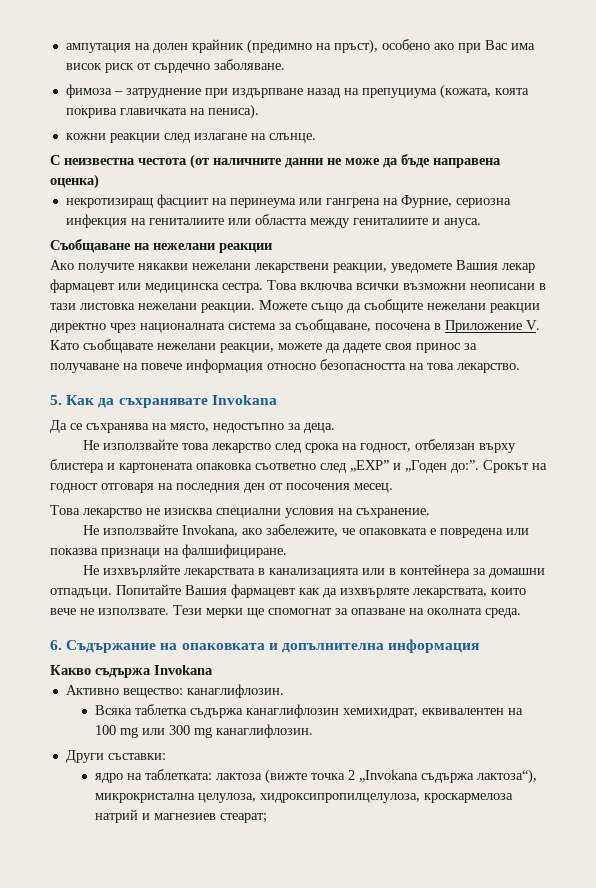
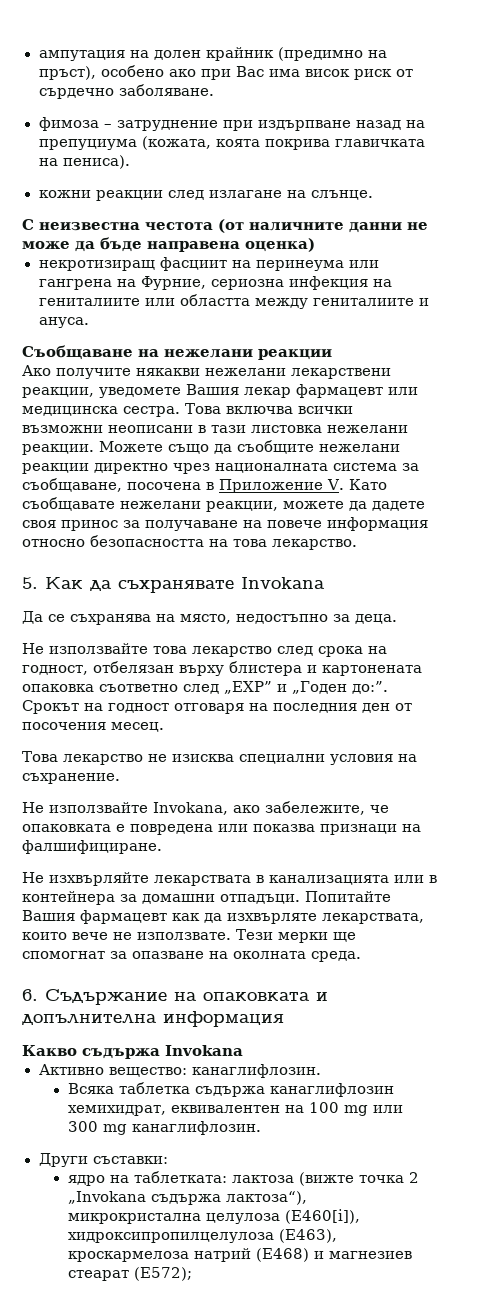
- ядро на таблетката: лактоза (вижте точка 2 „Invokana съдържа лактоза“), микрокристална целулоза, хидроксипропилцелулоза, кроскармелоза натрий и магнезиев стеарат;
+ ядро на таблетката: лактоза (вижте точка 2 „Invokana съдържа лактоза“), микрокристална целулоза (E460[i]), хидроксипропилцелулоза (E463), кроскармелоза натрий (E468) и магнезиев стеарат (E572);

